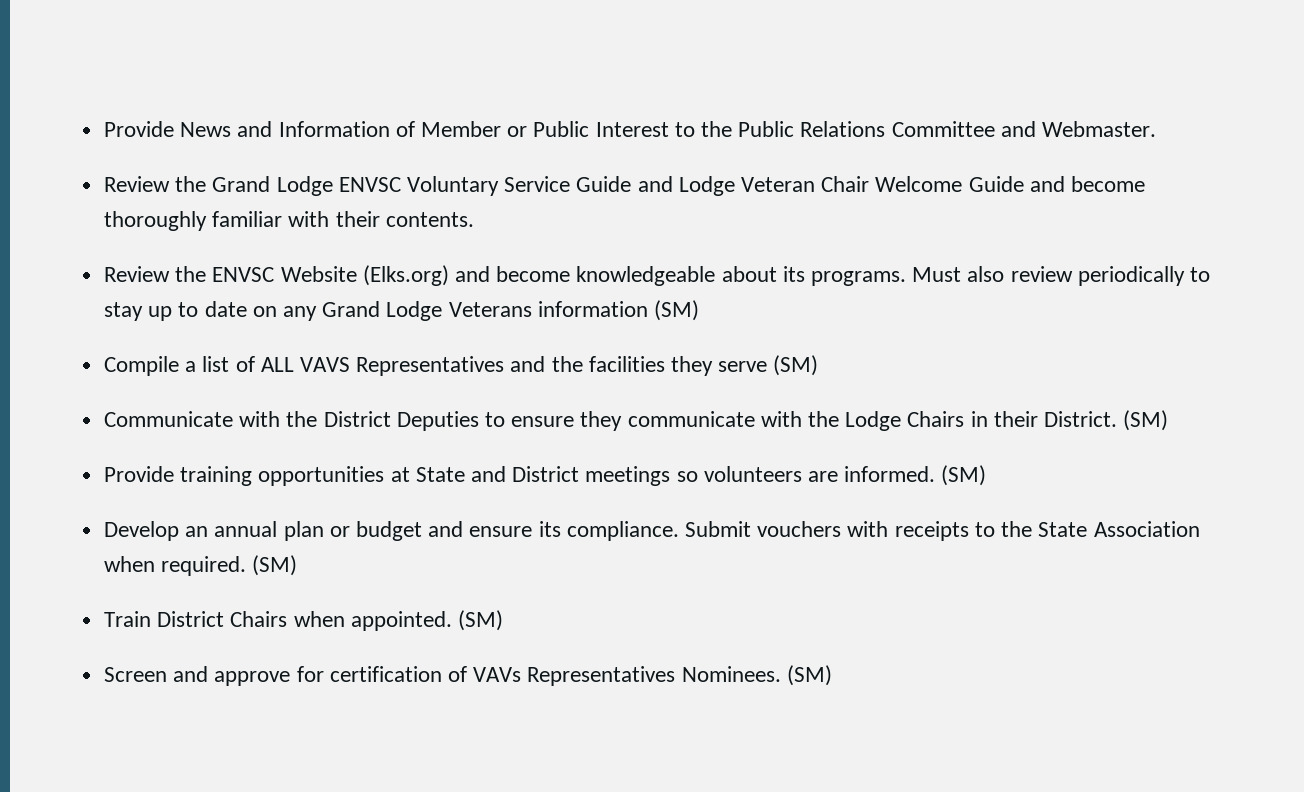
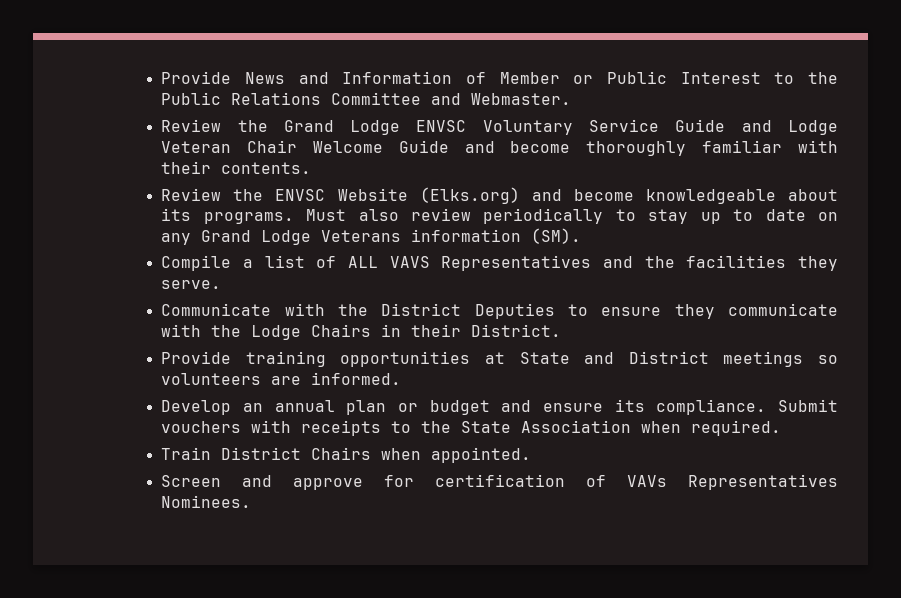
- Must also review periodically to stay up to date on any Grand Lodge Veterans information (SM)
+ Must also review periodically to stay up to date on any Grand Lodge Veterans information (SM).
- Compile a list of ALL VAVS Representatives and the facilities they serve (SM)
+ Compile a list of ALL VAVS Representatives and the facilities they serve.
- Communicate with the District Deputies to ensure they communicate with the Lodge Chairs in their District. (SM)
+ Communicate with the District Deputies to ensure they communicate with the Lodge Chairs in their District.
- Provide training opportunities at State and District meetings so volunteers are informed. (SM)
+ Provide training opportunities at State and District meetings so volunteers are informed.
- Submit vouchers with receipts to the State Association when required. (SM)
+ Submit vouchers with receipts to the State Association when required.
- Train District Chairs when appointed. (SM)
+ Train District Chairs when appointed.
- Screen and approve for certification of VAVs Representatives Nominees. (SM)
+ Screen and approve for certification of VAVs Representatives Nominees.

